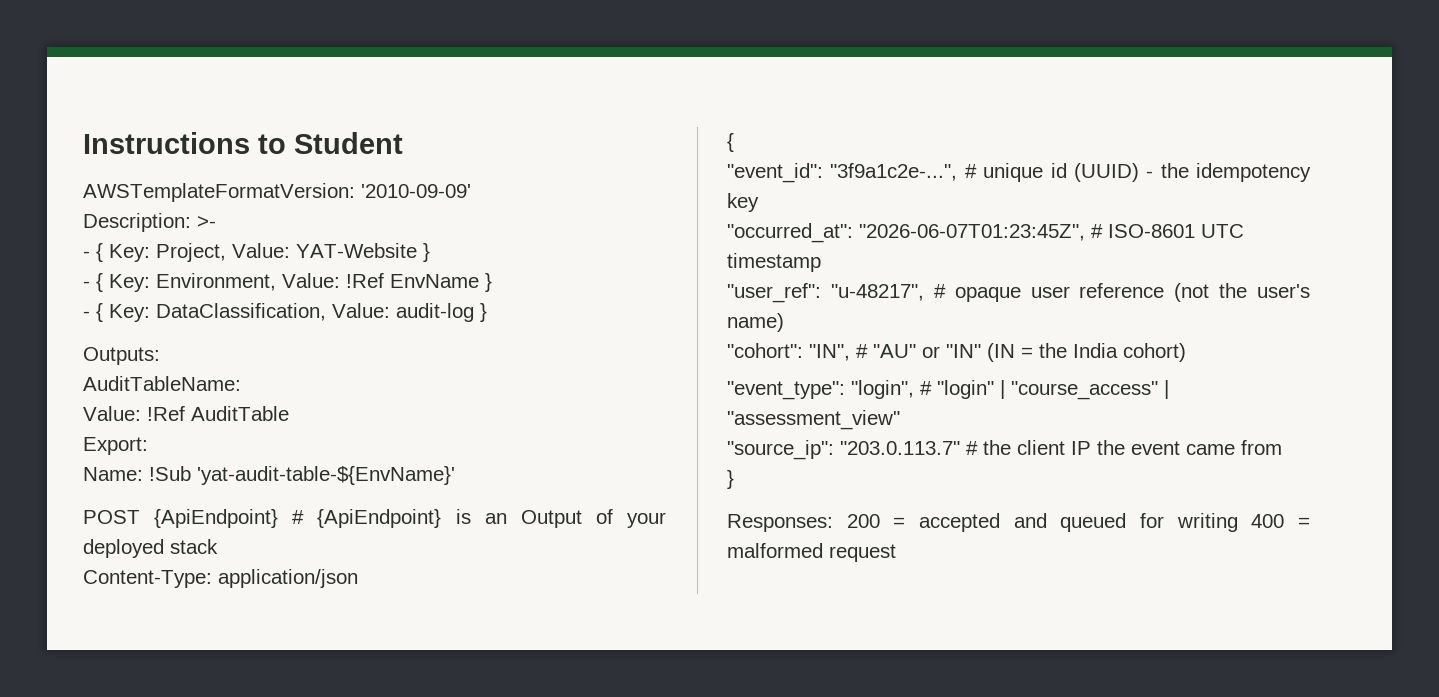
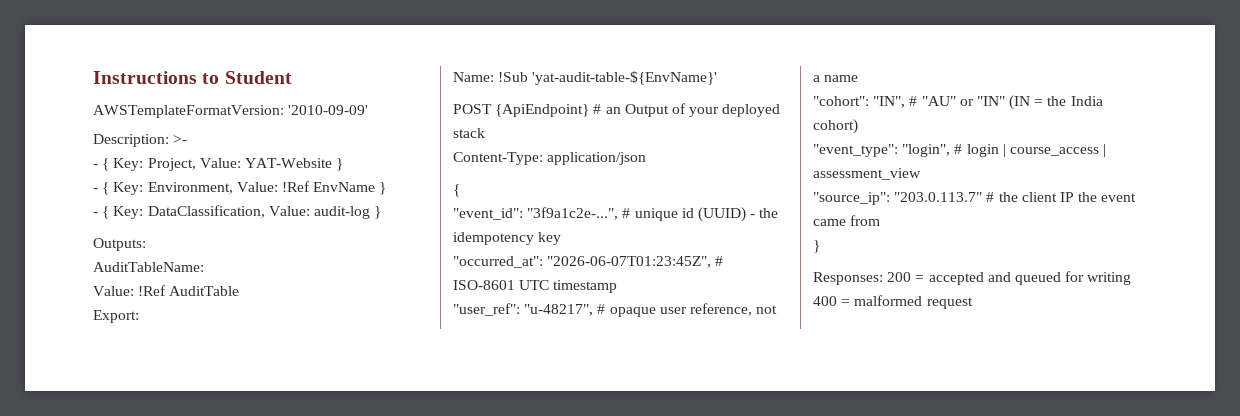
- POST {ApiEndpoint} # {ApiEndpoint} is an Output of your deployed stack
+ POST {ApiEndpoint} # an Output of your deployed stack
- "user_ref": "u-48217", # opaque user reference (not the user's name)
+ "user_ref": "u-48217", # opaque user reference, not a name
- "event_type": "login", # "login" | "course_access" | "assessment_view"
+ "event_type": "login", # login | course_access | assessment_view

